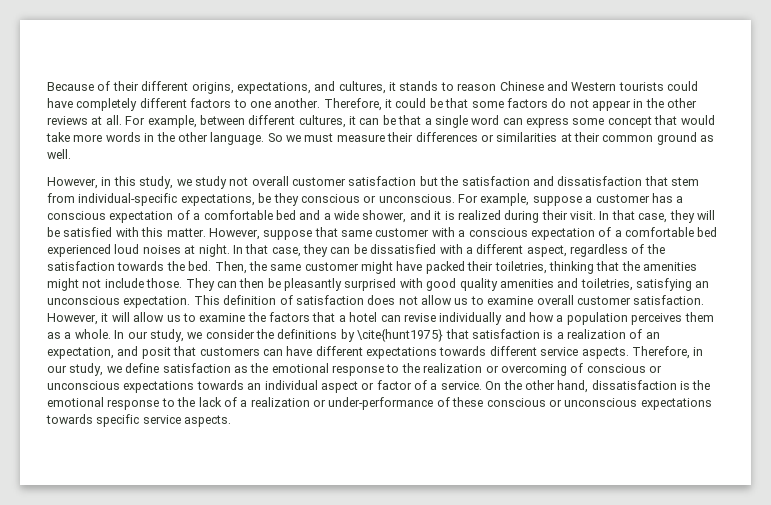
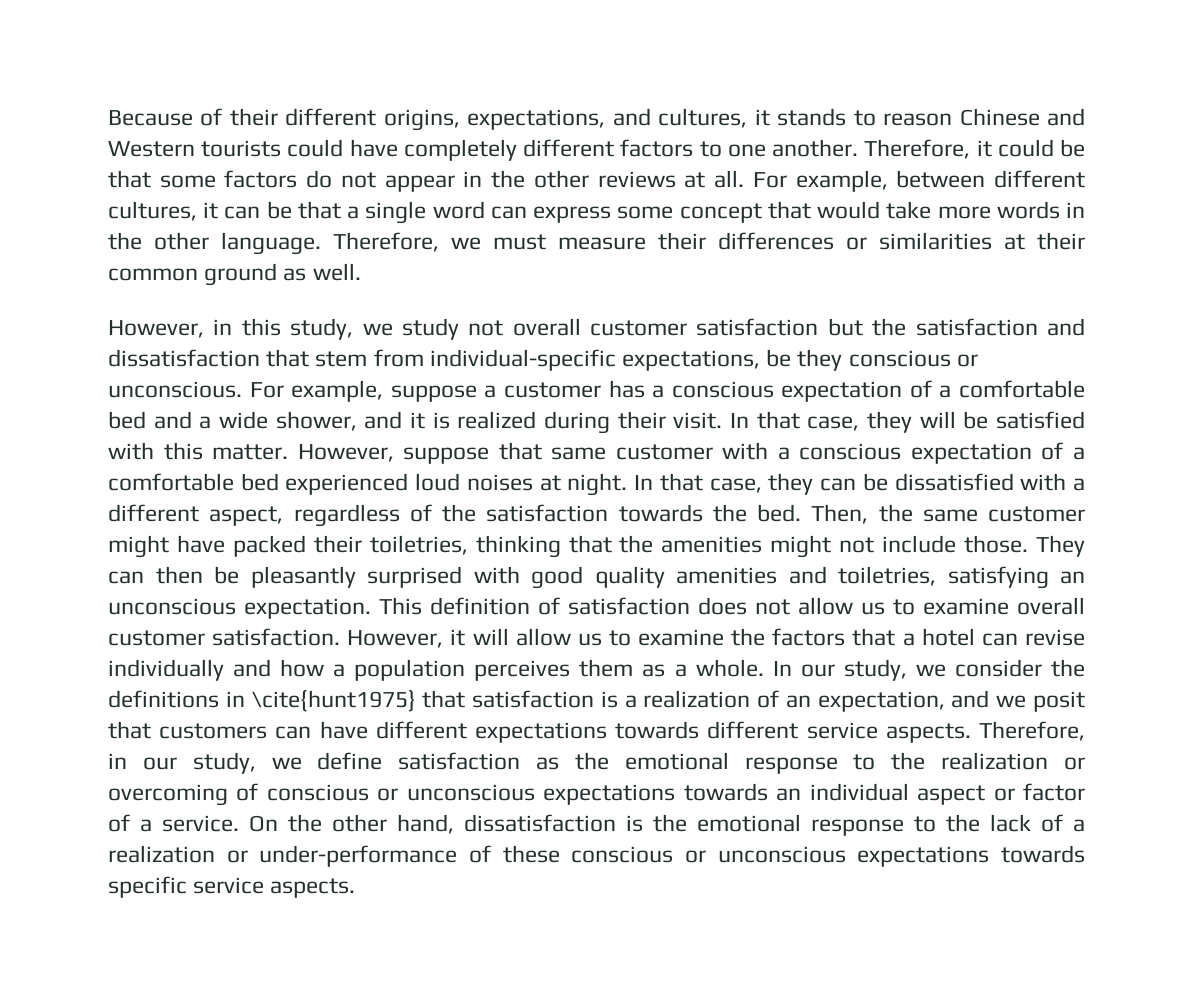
- So we must measure their differences or similarities at their common ground as well.
+ Therefore, we must measure their differences or similarities at their common ground as well.
- In our study, we consider the definitions by \cite{hunt1975} that satisfaction is a realization of an expectation, and posit that customers can have different expectations towards different service aspects.
+ In our study, we consider the definitions in \cite{hunt1975} that satisfaction is a realization of an expectation, and we posit that customers can have different expectations towards different service aspects.

